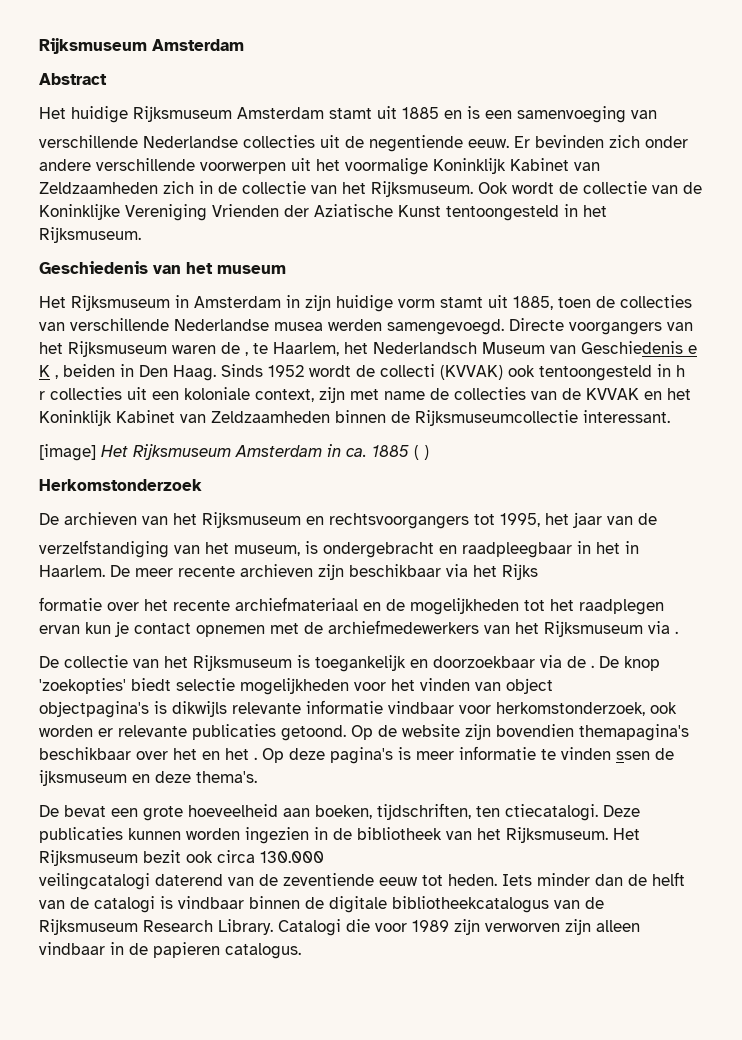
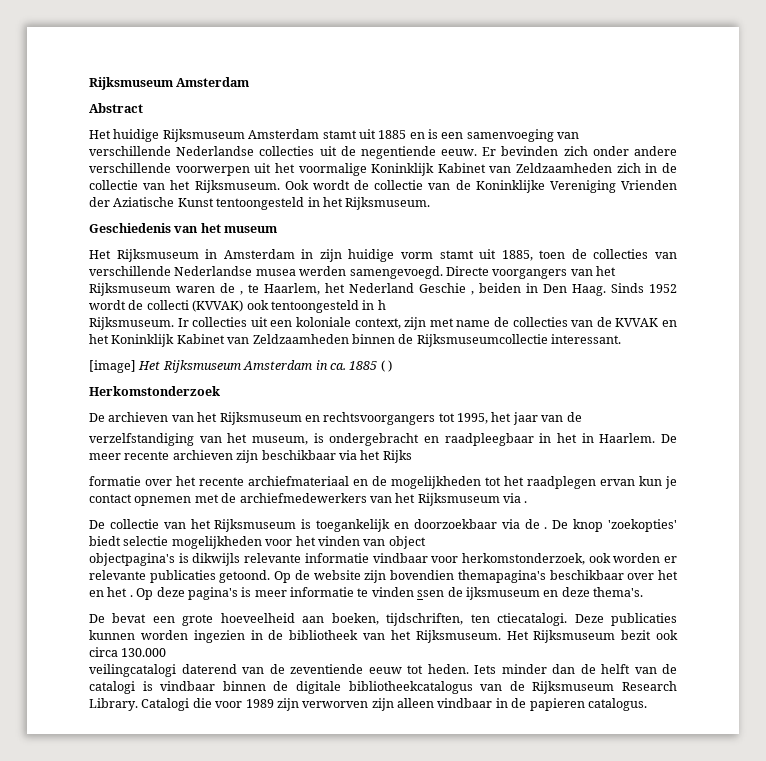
- Directe voorgangers van het Rijksmuseum waren de , te Haarlem, het Nederlandsch Museum van Geschiedenis e K , beiden in Den Haag.
+ Directe voorgangers van het Rijksmuseum waren de , te Haarlem, het Nederland Geschie , beiden in Den Haag.
- r collecties uit een koloniale context, zijn met name de collecties van de KVVAK en het Koninklijk Kabinet van Zeldzaamheden binnen de Rijksmuseumcollectie interessant.
+ Rijksmuseum. Ir collecties uit een koloniale context, zijn met name de collecties van de KVVAK en het Koninklijk Kabinet van Zeldzaamheden binnen de Rijksmuseumcollectie interessant.

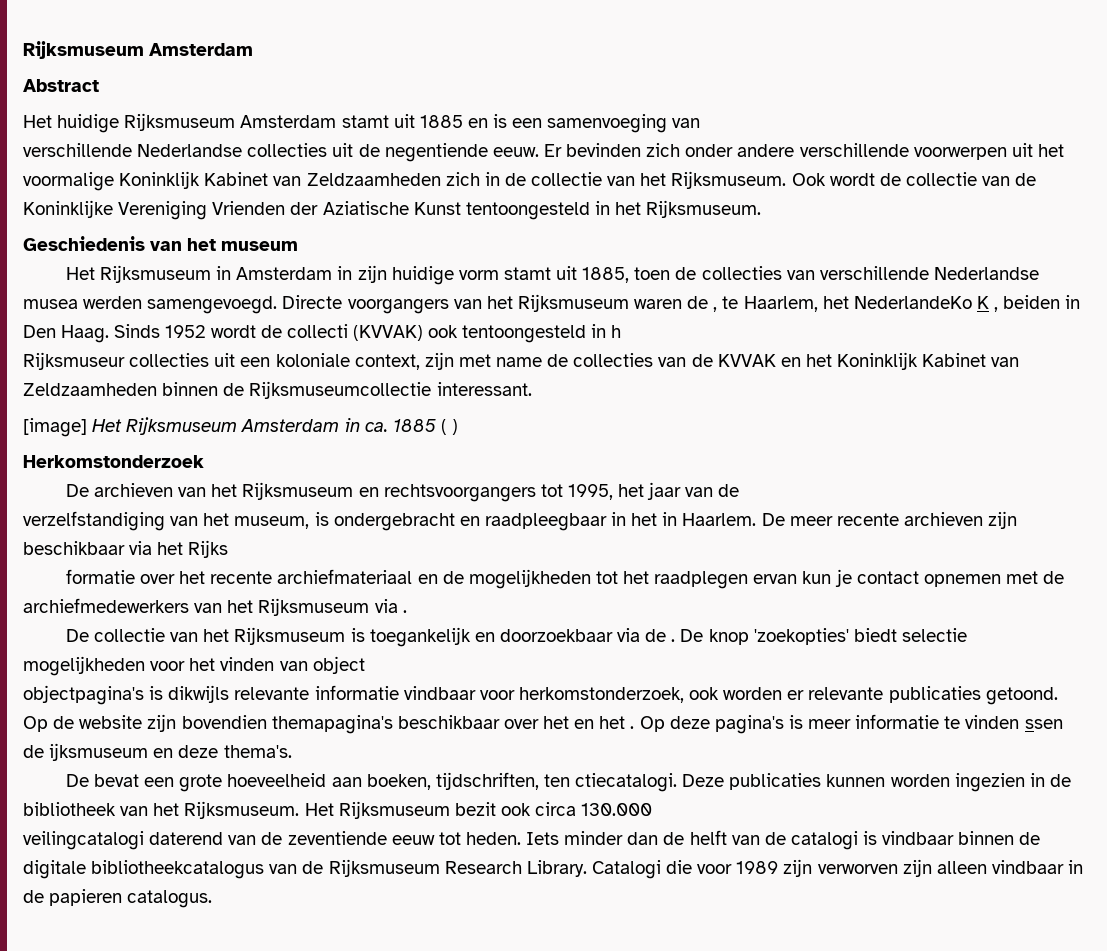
- Directe voorgangers van het Rijksmuseum waren de , te Haarlem, het Nederland Geschie , beiden in Den Haag.
+ Directe voorgangers van het Rijksmuseum waren de , te Haarlem, het NederlandeKo K , beiden in Den Haag.
- Rijksmuseum. Ir collecties uit een koloniale context, zijn met name de collecties van de KVVAK en het Koninklijk Kabinet van Zeldzaamheden binnen de Rijksmuseumcollectie interessant.
+ Rijksmuseur collecties uit een koloniale context, zijn met name de collecties van de KVVAK en het Koninklijk Kabinet van Zeldzaamheden binnen de Rijksmuseumcollectie interessant.

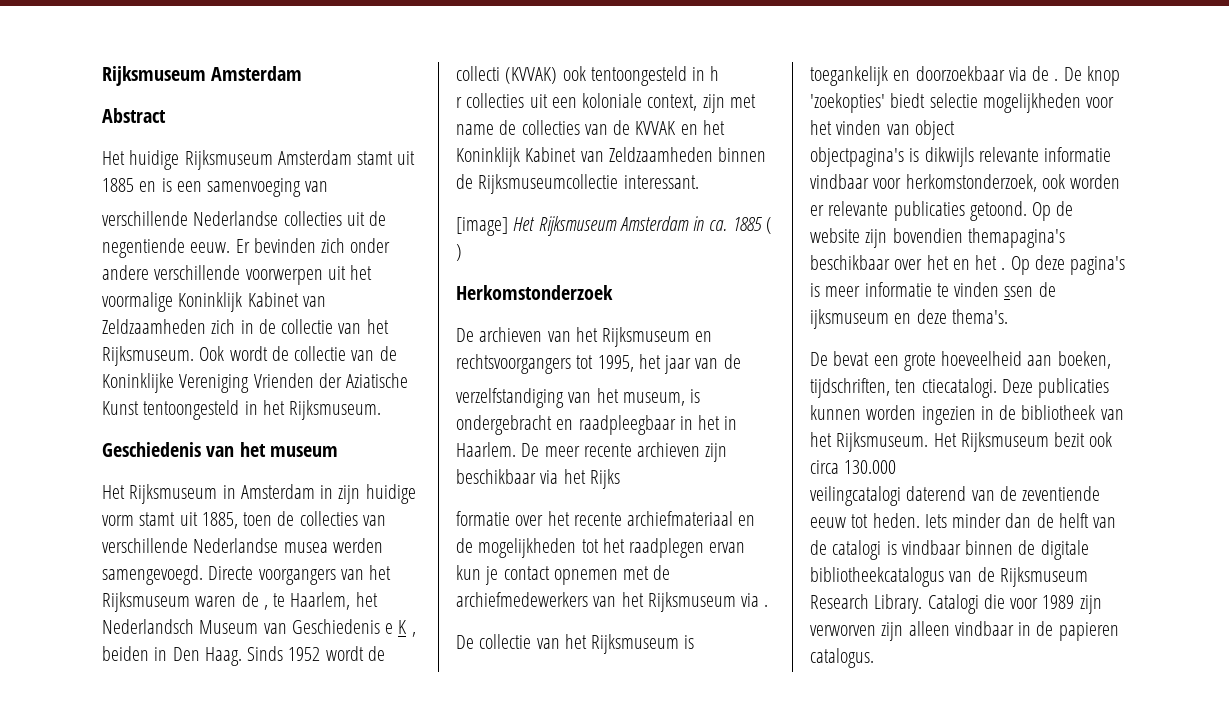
- Directe voorgangers van het Rijksmuseum waren de , te Haarlem, het NederlandeKo K , beiden in Den Haag.
+ Directe voorgangers van het Rijksmuseum waren de , te Haarlem, het Nederlandsch Museum van Geschiedenis e K , beiden in Den Haag.
- Rijksmuseur collecties uit een koloniale context, zijn met name de collecties van de KVVAK en het Koninklijk Kabinet van Zeldzaamheden binnen de Rijksmuseumcollectie interessant.
+ r collecties uit een koloniale context, zijn met name de collecties van de KVVAK en het Koninklijk Kabinet van Zeldzaamheden binnen de Rijksmuseumcollectie interessant.

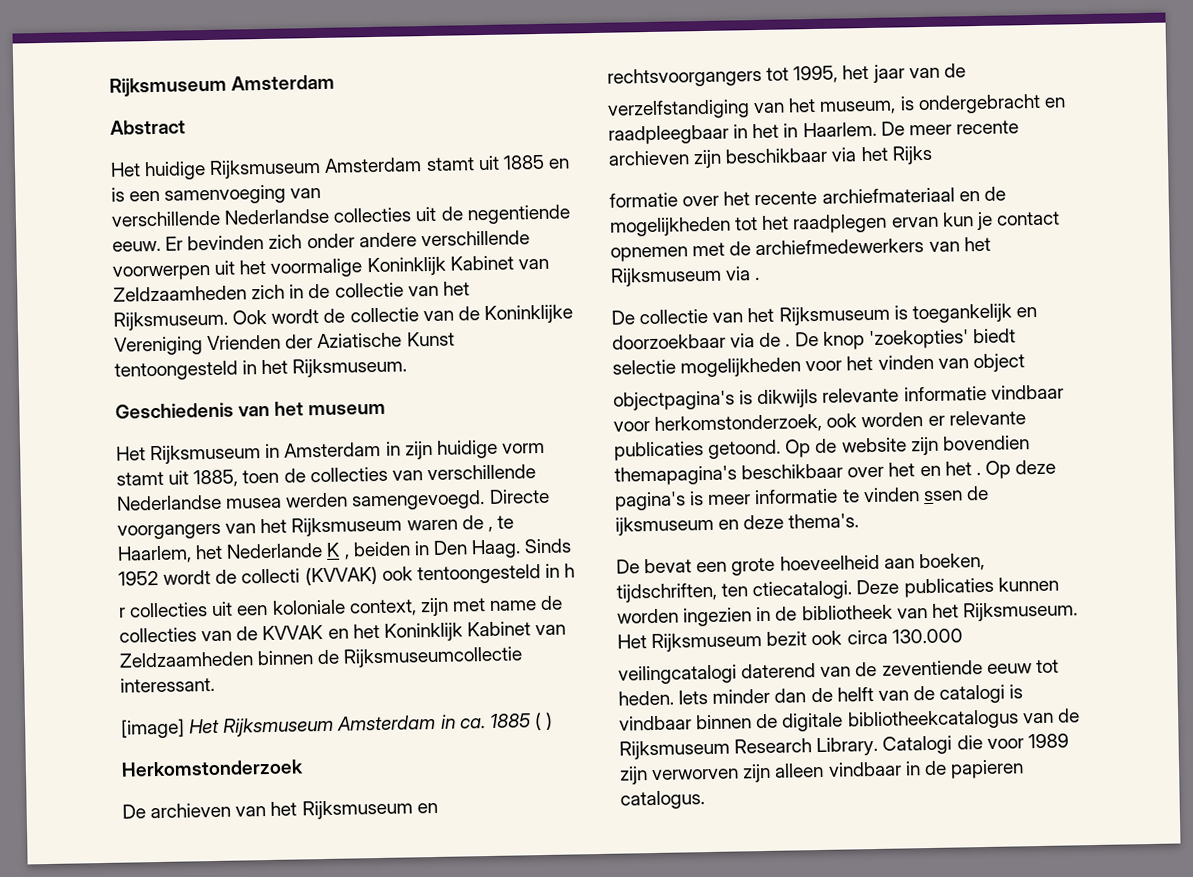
- Directe voorgangers van het Rijksmuseum waren de , te Haarlem, het Nederlandsch Museum van Geschiedenis e K , beiden in Den Haag.
+ Directe voorgangers van het Rijksmuseum waren de , te Haarlem, het Nederlande K , beiden in Den Haag.

